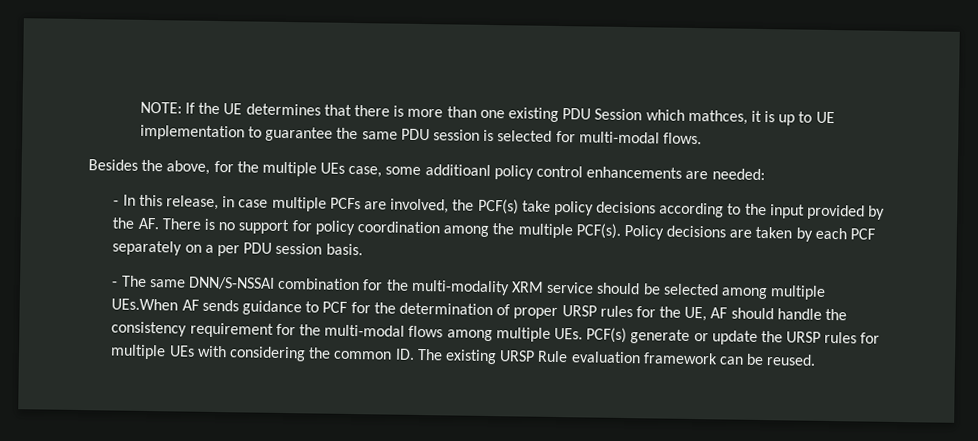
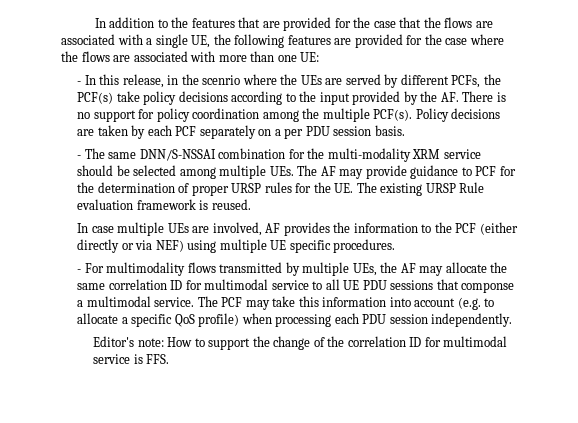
- NOTE: If the UE determines that there is more than one existing PDU Session which mathces, it is up to UE implementation to guarantee the same PDU session is selected for multi-modal flows.
- Besides the above, for the multiple UEs case, some additioanl policy control enhancements are needed:
+ In addition to the features that are provided for the case that the flows are associated with a single UE, the following features are provided for the case where the flows are associated with more than one UE:
- - In this release, in case multiple PCFs are involved, the PCF(s) take policy decisions according to the input provided by the AF. There is no support for policy coordination among the multiple PCF(s).
+ - In this release, in the scenrio where the UEs are served by different PCFs, the PCF(s) take policy decisions according to the input provided by the AF. There is no support for policy coordination among the multiple PCF(s).
- - The same DNN/S-NSSAI combination for the multi-modality XRM service should be selected among multiple UEs.When AF sends guidance to PCF for the determination of proper URSP rules for the UE, AF should handle the consistency requirement for the multi-modal flows among multiple UEs. PCF(s) generate or update the URSP rules for multiple UEs with considering the common ID. The existing URSP Rule evaluation framework can be reused.
+ - The same DNN/S-NSSAI combination for the multi-modality XRM service should be selected among multiple UEs. The AF may provide guidance to PCF for the determination of proper URSP rules for the UE. The existing URSP Rule evaluation framework is reused.
+ In case multiple UEs are involved, AF provides the information to the PCF (either directly or via NEF) using multiple UE specific procedures.
+ - For multimodality flows transmitted by multiple UEs, the AF may allocate the same correlation ID for multimodal service to all UE PDU sessions that componse a multimodal service. The PCF may take this information into account (e.g. to allocate a specific QoS profile) when processing each PDU session independently.
+ Editor's note: How to support the change of the correlation ID for multimodal service is FFS.

